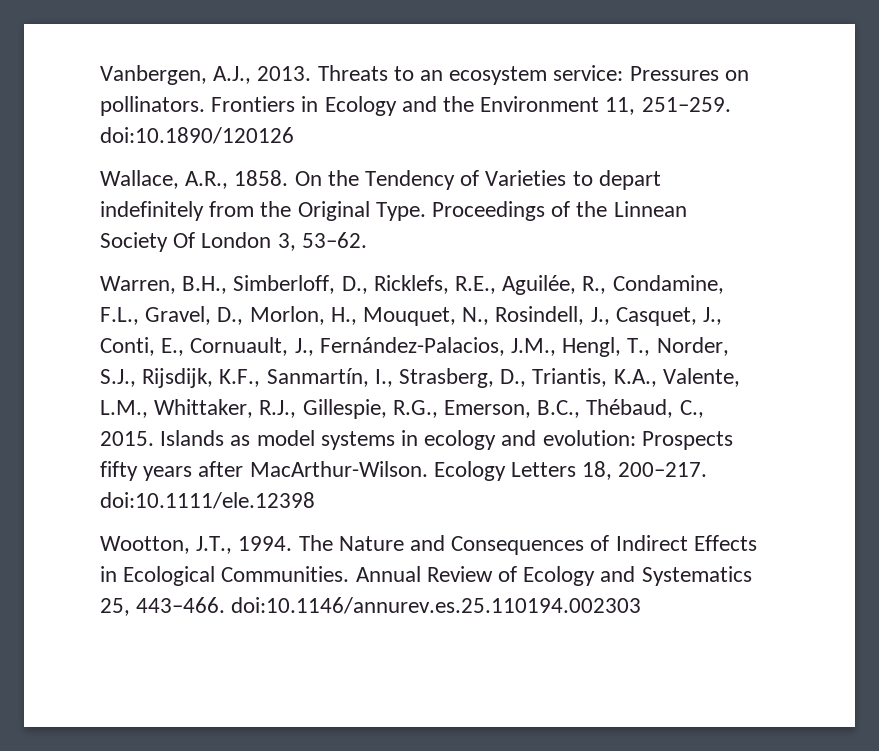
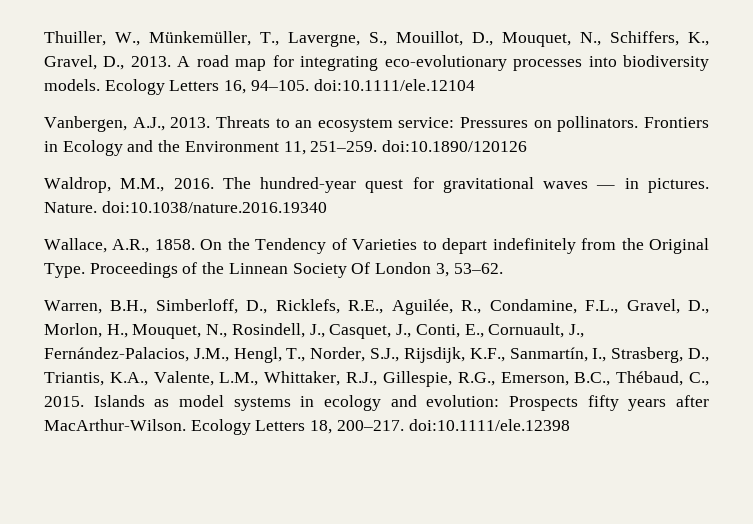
+ Thuiller, W., Münkemüller, T., Lavergne, S., Mouillot, D., Mouquet, N., Schiffers, K., Gravel, D., 2013. A road map for integrating eco-evolutionary processes into biodiversity models. Ecology Letters 16, 94–105. doi:10.1111/ele.12104
+ Waldrop, M.M., 2016. The hundred-year quest for gravitational waves — in pictures. Nature. doi:10.1038/nature.2016.19340
- Wootton, J.T., 1994. The Nature and Consequences of Indirect Effects in Ecological Communities. Annual Review of Ecology and Systematics 25, 443–466. doi:10.1146/annurev.es.25.110194.002303

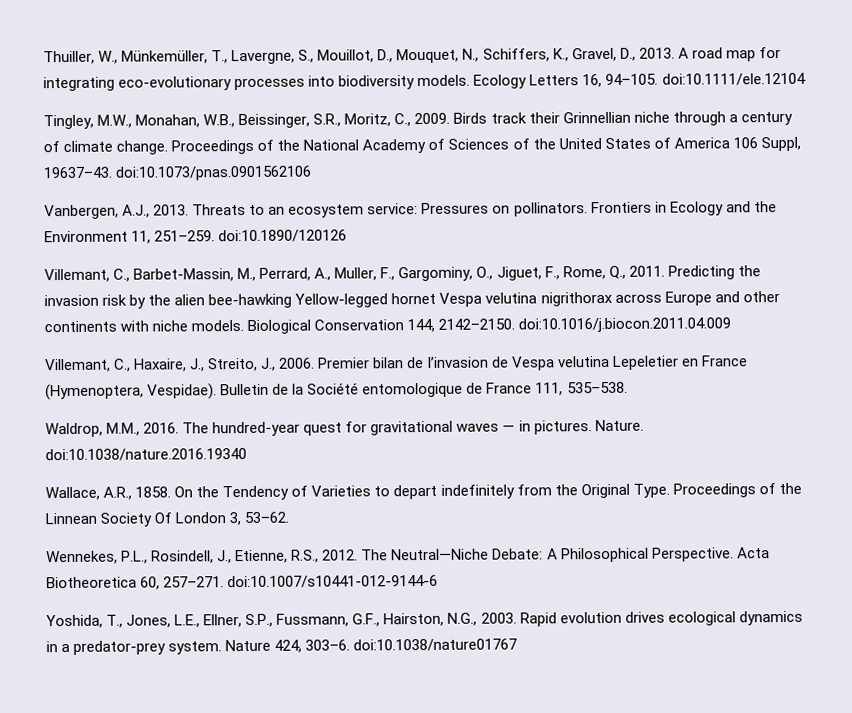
+ Tingley, M.W., Monahan, W.B., Beissinger, S.R., Moritz, C., 2009. Birds track their Grinnellian niche through a century of climate change. Proceedings of the National Academy of Sciences of the United States of America 106 Suppl, 19637–43. doi:10.1073/pnas.0901562106
+ Villemant, C., Barbet-Massin, M., Perrard, A., Muller, F., Gargominy, O., Jiguet, F., Rome, Q., 2011. Predicting the invasion risk by the alien bee-hawking Yellow-legged hornet Vespa velutina nigrithorax across Europe and other continents with niche models. Biological Conservation 144, 2142–2150. doi:10.1016/j.biocon.2011.04.009
+ Villemant, C., Haxaire, J., Streito, J., 2006. Premier bilan de l’invasion de Vespa velutina Lepeletier en France (Hymenoptera, Vespidae). Bulletin de la Société entomologique de France 111, 535–538.
- Warren, B.H., Simberloff, D., Ricklefs, R.E., Aguilée, R., Condamine, F.L., Gravel, D., Morlon, H., Mouquet, N., Rosindell, J., Casquet, J., Conti, E., Cornuault, J., Fernández-Palacios, J.M., Hengl, T., Norder, S.J., Rijsdijk, K.F., Sanmartín, I., Strasberg, D., Triantis, K.A., Valente, L.M., Whittaker, R.J., Gillespie, R.G., Emerson, B.C., Thébaud, C., 2015. Islands as model systems in ecology and evolution: Prospects fifty years after MacArthur-Wilson. Ecology Letters 18, 200–217. doi:10.1111/ele.12398
+ Wennekes, P.L., Rosindell, J., Etienne, R.S., 2012. The Neutral—Niche Debate: A Philosophical Perspective. Acta Biotheoretica 60, 257–271. doi:10.1007/s10441-012-9144-6
+ Yoshida, T., Jones, L.E., Ellner, S.P., Fussmann, G.F., Hairston, N.G., 2003. Rapid evolution drives ecological dynamics in a predator-prey system. Nature 424, 303–6. doi:10.1038/nature01767

